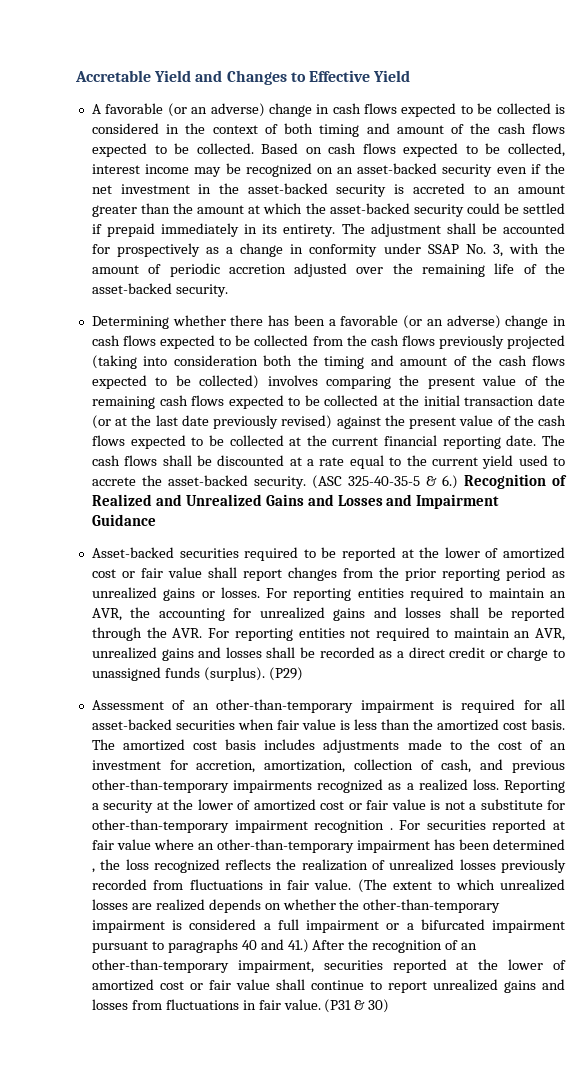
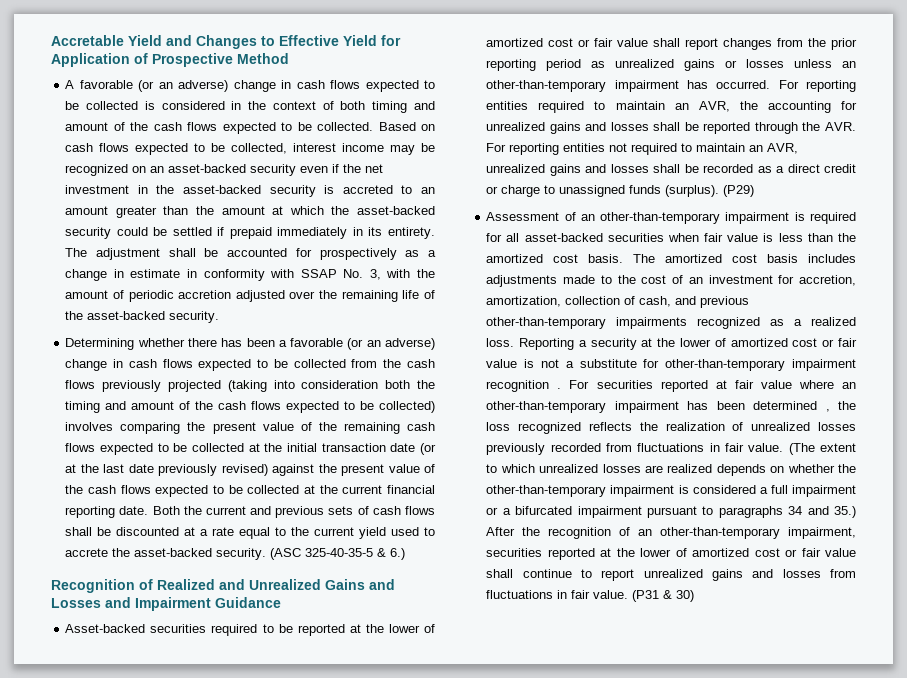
- Accretable Yield and Changes to Effective Yield
+ Accretable Yield and Changes to Effective Yield for Application of Prospective Method
- The adjustment shall be accounted for prospectively as a change in conformity under SSAP No. 3, with the amount of periodic accretion adjusted over the remaining life of the asset-backed security.
+ The adjustment shall be accounted for prospectively as a change in estimate in conformity with SSAP No. 3, with the amount of periodic accretion adjusted over the remaining life of the asset-backed security.
- The cash flows shall be discounted at a rate equal to the current yield used to accrete the asset-backed security.
+ Both the current and previous sets of cash flows shall be discounted at a rate equal to the current yield used to accrete the asset-backed security.
- (ASC 325-40-35-5 & 6.) Recognition of Realized and Unrealized Gains and Losses and Impairment Guidance
+ (ASC 325-40-35-5 & 6.)
+ Recognition of Realized and Unrealized Gains and Losses and Impairment Guidance
- Asset-backed securities required to be reported at the lower of amortized cost or fair value shall report changes from the prior reporting period as unrealized gains or losses.
+ Asset-backed securities required to be reported at the lower of amortized cost or fair value shall report changes from the prior reporting period as unrealized gains or losses unless an other-than-temporary impairment has occurred.
- (The extent to which unrealized losses are realized depends on whether the other-than-temporary impairment is considered a full impairment or a bifurcated impairment pursuant to paragraphs 40 and 41.) After the recognition of an other-than-temporary impairment, securities reported at the lower of amortized cost or fair value shall continue to report unrealized gains and losses from fluctuations in fair value.
+ (The extent to which unrealized losses are realized depends on whether the other-than-temporary impairment is considered a full impairment or a bifurcated impairment pursuant to paragraphs 34 and 35.) After the recognition of an other-than-temporary impairment, securities reported at the lower of amortized cost or fair value shall continue to report unrealized gains and losses from fluctuations in fair value.

